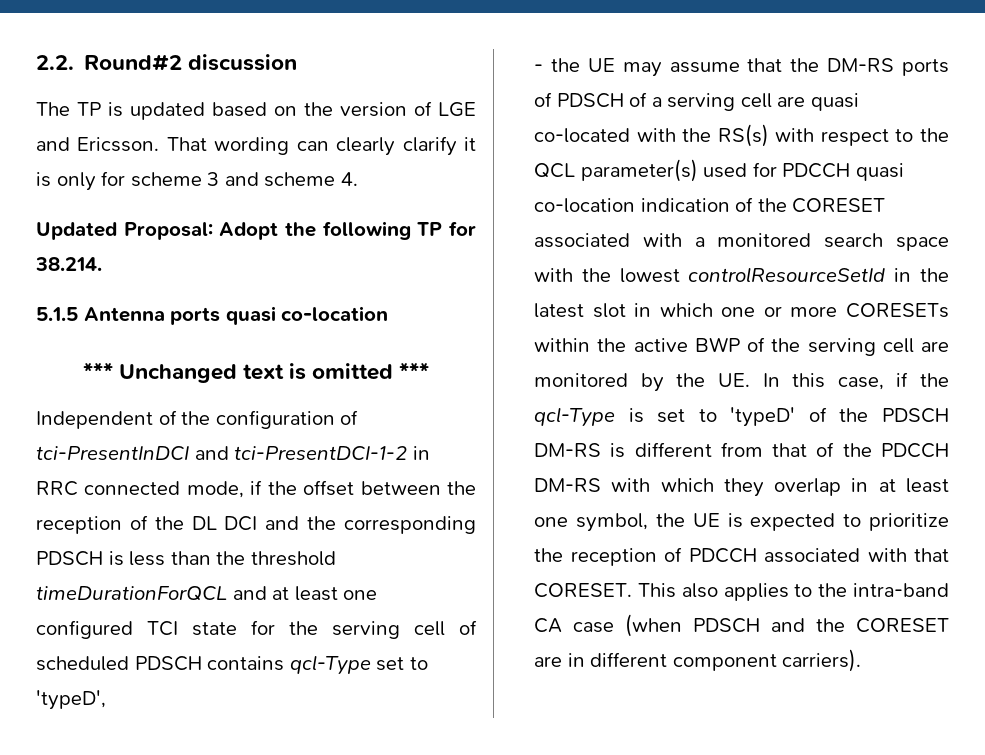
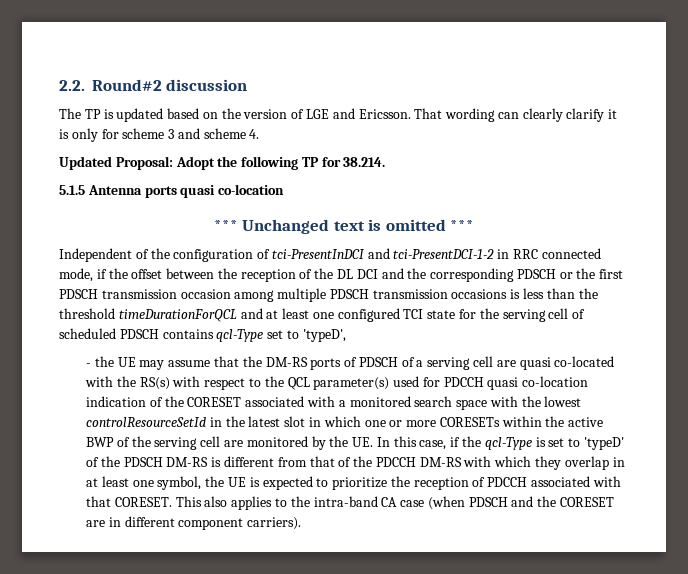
- Independent of the configuration of tci-PresentInDCI and tci-PresentDCI-1-2 in RRC connected mode, if the offset between the reception of the DL DCI and the corresponding PDSCH is less than the threshold timeDurationForQCL and at least one configured TCI state for the serving cell of scheduled PDSCH contains qcl-Type set to 'typeD',
+ Independent of the configuration of tci-PresentInDCI and tci-PresentDCI-1-2 in RRC connected mode, if the offset between the reception of the DL DCI and the corresponding PDSCH or the first PDSCH transmission occasion among multiple PDSCH transmission occasions is less than the threshold timeDurationForQCL and at least one configured TCI state for the serving cell of scheduled PDSCH contains qcl-Type set to 'typeD',

